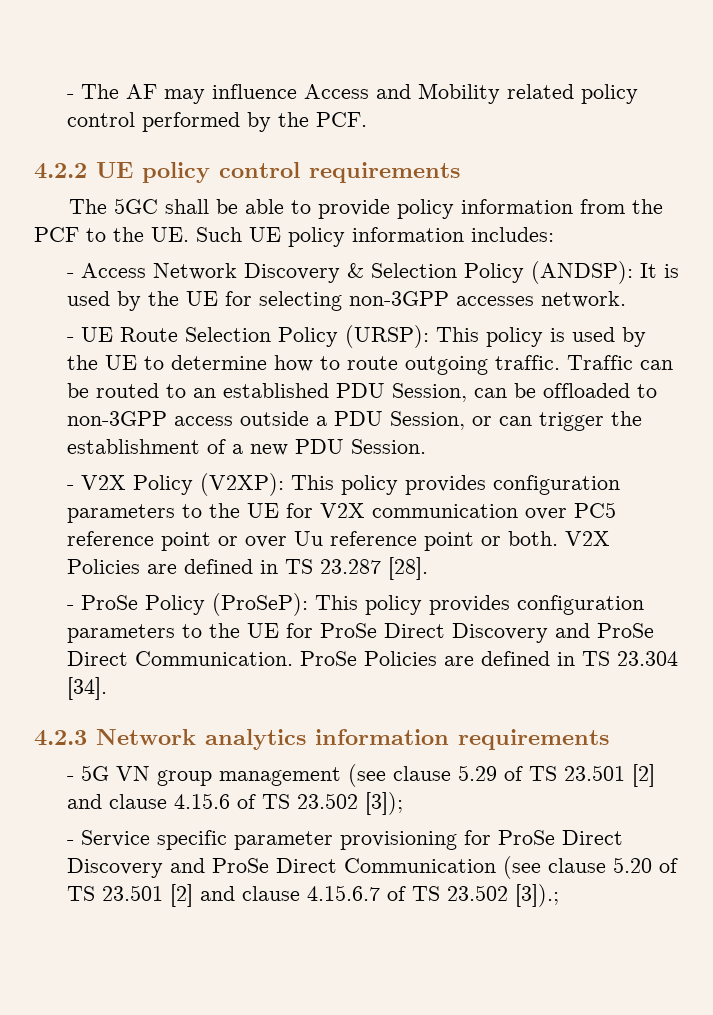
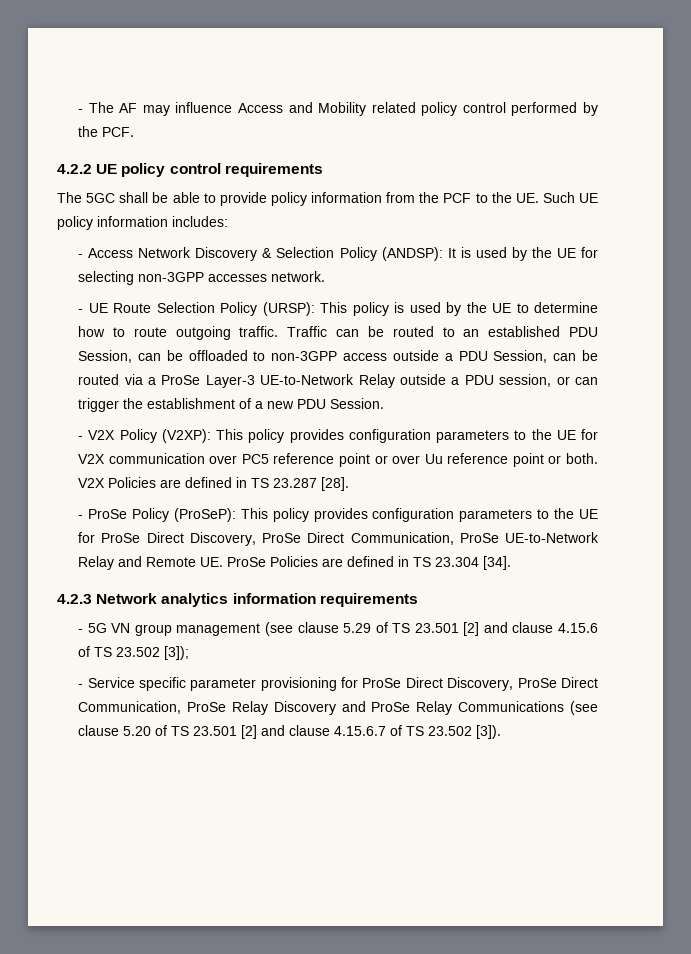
- Traffic can be routed to an established PDU Session, can be offloaded to non-3GPP access outside a PDU Session, or can trigger the establishment of a new PDU Session.
+ Traffic can be routed to an established PDU Session, can be offloaded to non-3GPP access outside a PDU Session, can be routed via a ProSe Layer-3 UE-to-Network Relay outside a PDU session, or can trigger the establishment of a new PDU Session.
- - ProSe Policy (ProSeP): This policy provides configuration parameters to the UE for ProSe Direct Discovery and ProSe Direct Communication. ProSe Policies are defined in TS 23.304 [34].
+ - ProSe Policy (ProSeP): This policy provides configuration parameters to the UE for ProSe Direct Discovery, ProSe Direct Communication, ProSe UE-to-Network Relay and Remote UE. ProSe Policies are defined in TS 23.304 [34].
- - Service specific parameter provisioning for ProSe Direct Discovery and ProSe Direct Communication (see clause 5.20 of TS 23.501 [2] and clause 4.15.6.7 of TS 23.502 [3]).;
+ - Service specific parameter provisioning for ProSe Direct Discovery, ProSe Direct Communication, ProSe Relay Discovery and ProSe Relay Communications (see clause 5.20 of TS 23.501 [2] and clause 4.15.6.7 of TS 23.502 [3]).

